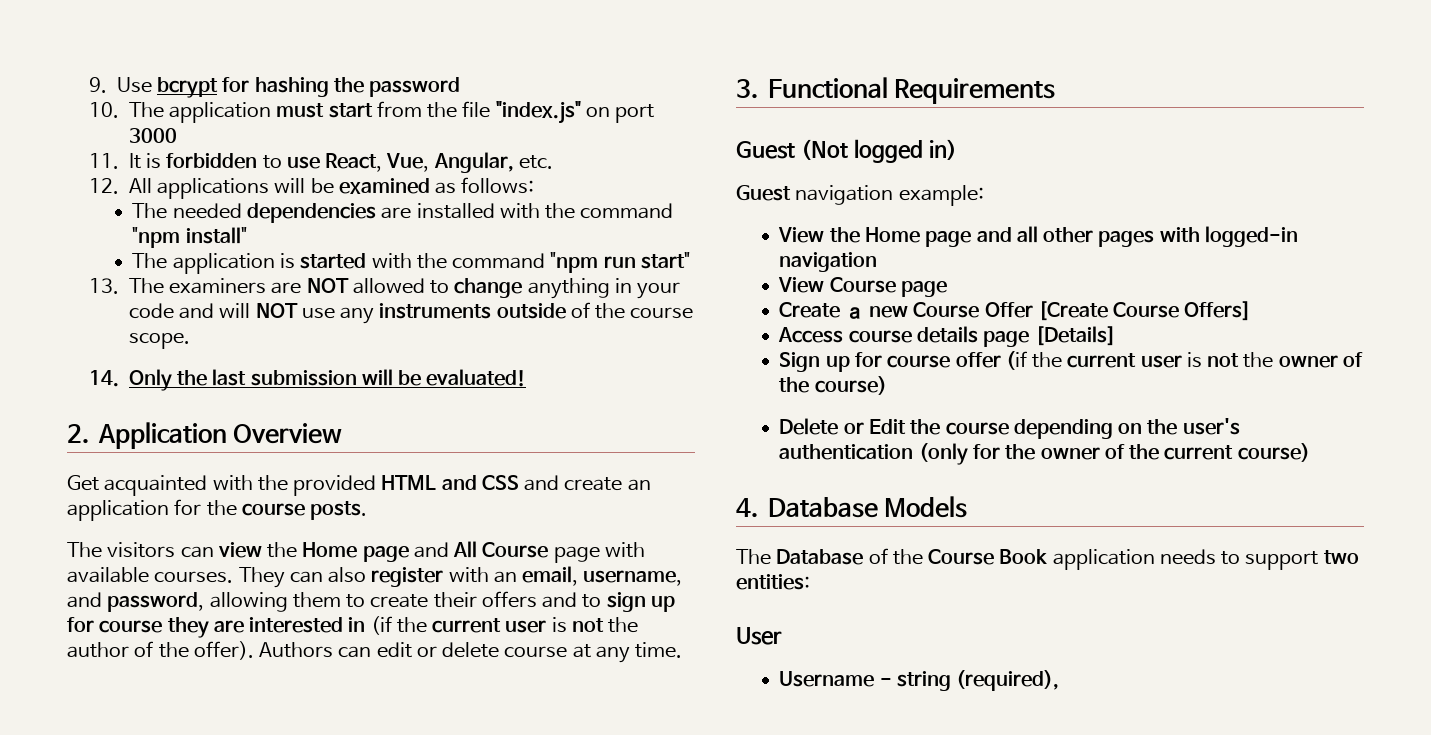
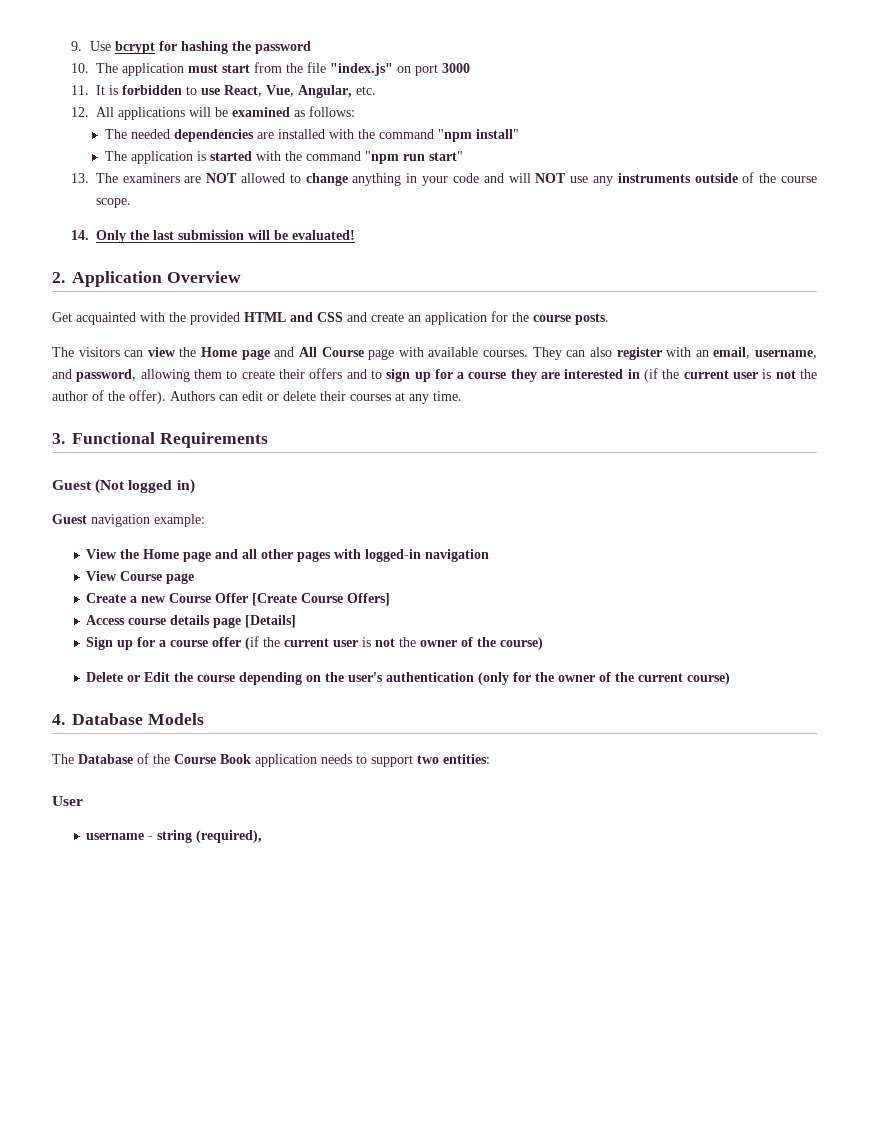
- They can also register with an email, username, and password, allowing them to create their offers and to sign up for course they are interested in (if the current user is not the author of the offer).
+ They can also register with an email, username, and password, allowing them to create their offers and to sign up for a course they are interested in (if the current user is not the author of the offer).
- Authors can edit or delete course at any time.
+ Authors can edit or delete their courses at any time.
- Sign up for course offer (if the current user is not the owner of the course)
+ Sign up for a course offer (if the current user is not the owner of the course)
- Username - string (required),
+ username - string (required),

